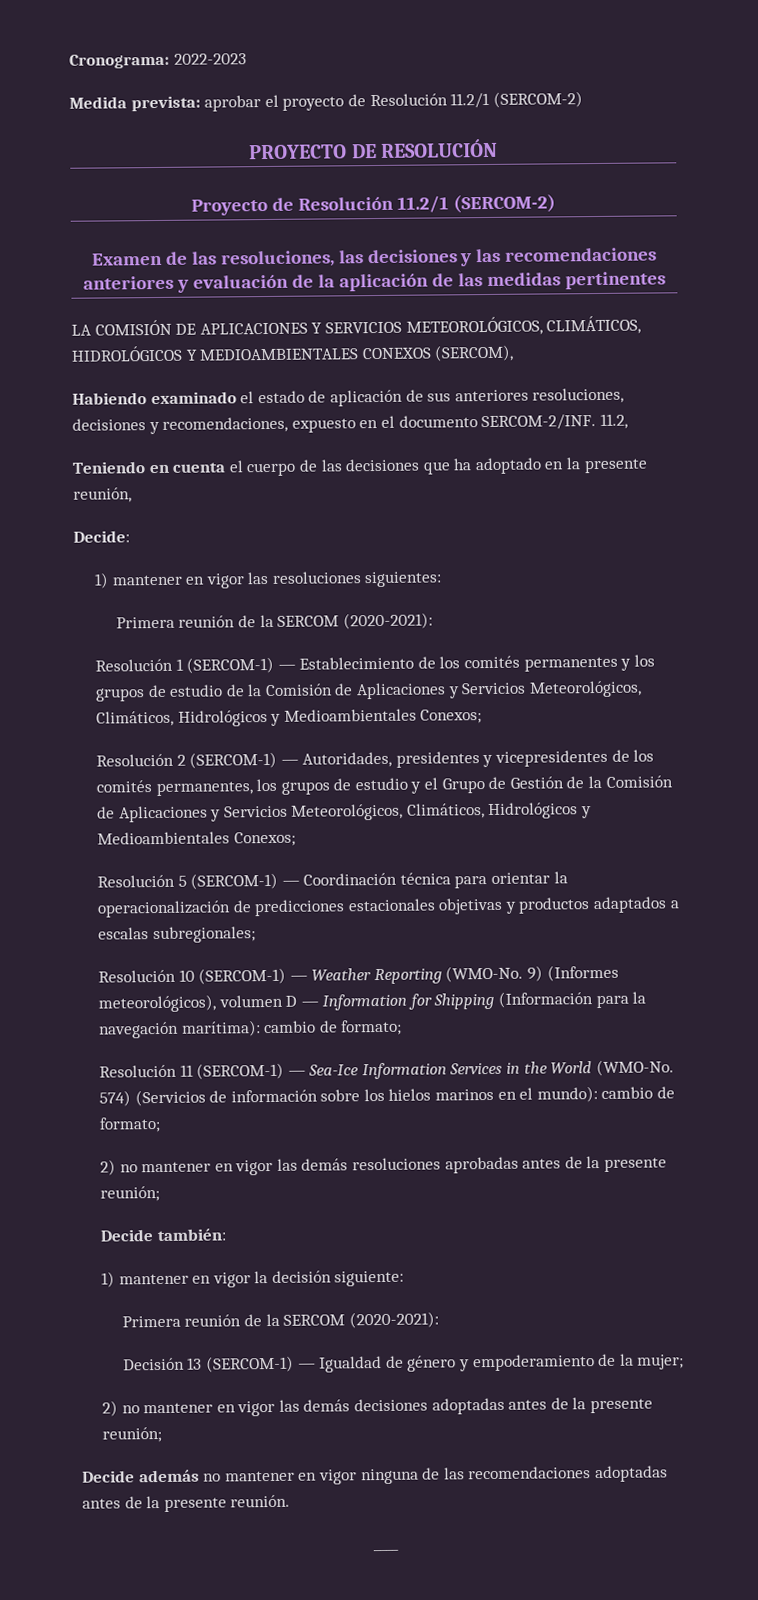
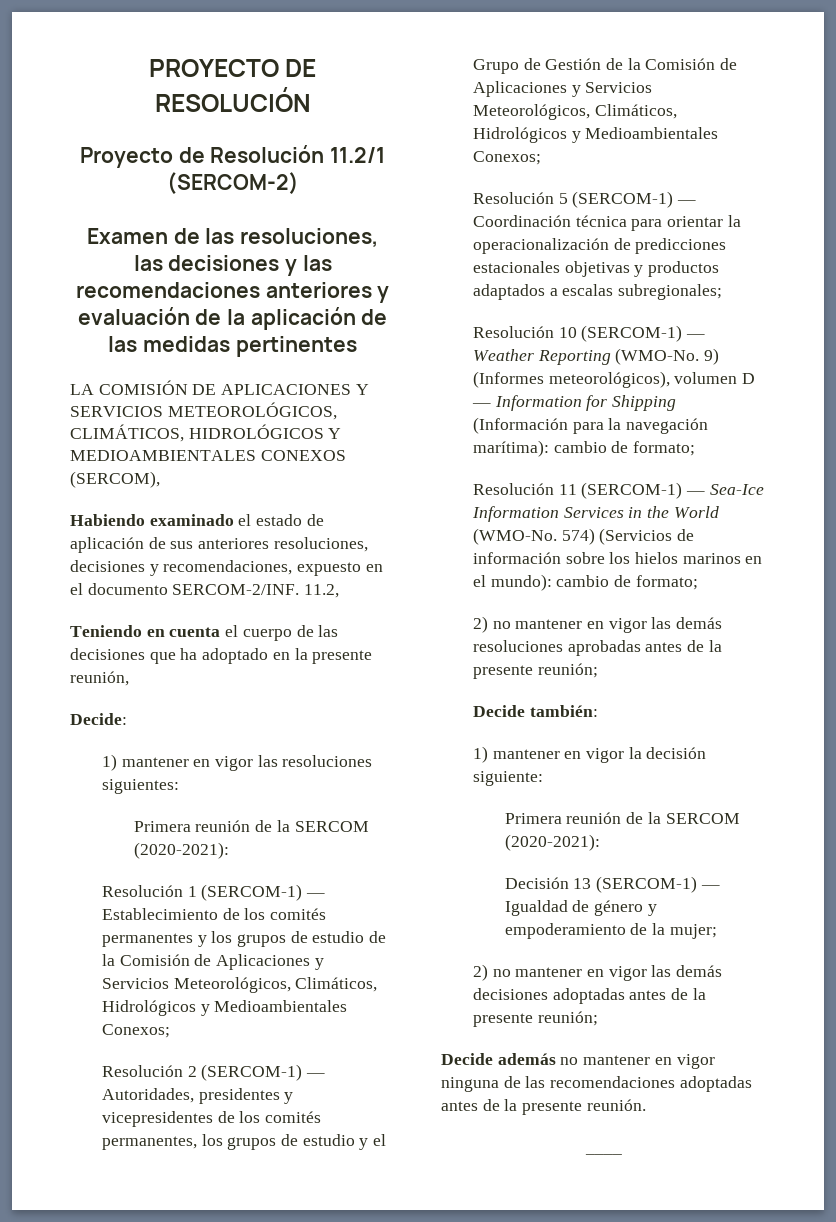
- Cronograma: 2022-2023
- Medida prevista: aprobar el proyecto de Resolución 11.2/1 (SERCOM-2)

